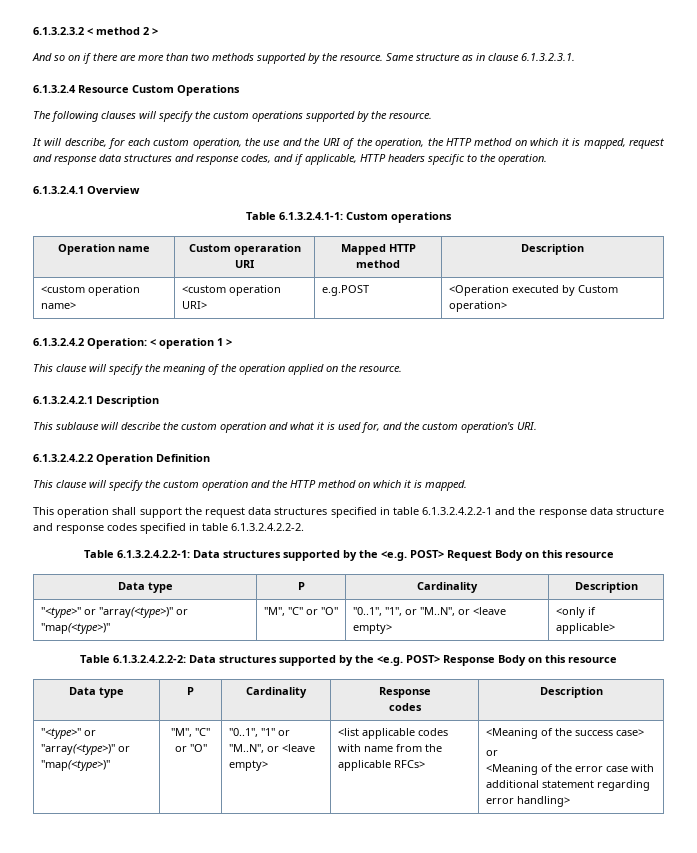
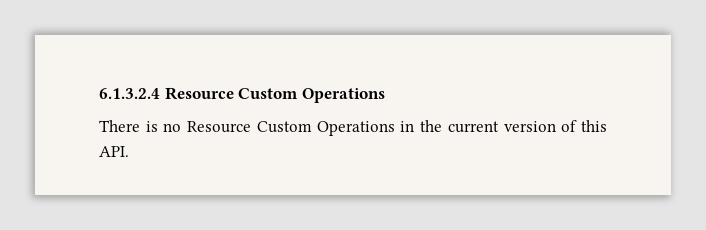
- 6.1.3.2.3.2 < method 2 >
- And so on if there are more than two methods supported by the resource. Same structure as in clause 6.1.3.2.3.1.
  6.1.3.2.4 Resource Custom Operations
- The following clauses will specify the custom operations supported by the resource.
- It will describe, for each custom operation, the use and the URI of the operation, the HTTP method on which it is mapped, request and response data structures and response codes, and if applicable, HTTP headers specific to the operation.
- 6.1.3.2.4.1 Overview
- Table 6.1.3.2.4.1-1: Custom operations
- Operation name | Custom operaration URI | Mapped HTTP method | Description
- <custom operation name> | <custom operation URI> | e.g.POST | <Operation executed by Custom operation>
- 6.1.3.2.4.2 Operation: < operation 1 >
- This clause will specify the meaning of the operation applied on the resource.
- 6.1.3.2.4.2.1 Description
- This sublause will describe the custom operation and what it is used for, and the custom operation's URI.
- 6.1.3.2.4.2.2 Operation Definition
- This clause will specify the custom operation and the HTTP method on which it is mapped.
- This operation shall support the request data structures specified in table 6.1.3.2.4.2.2-1 and the response data structure and response codes specified in table 6.1.3.2.4.2.2-2.
- Table 6.1.3.2.4.2.2-1: Data structures supported by the <e.g. POST> Request Body on this resource
- Data type | P | Cardinality | Description
- "<type>" or "array(<type>)" or "map(<type>)" | "M", "C" or "O" | "0..1", "1", or "M..N", or <leave empty> | <only if applicable>
- Table 6.1.3.2.4.2.2-2: Data structures supported by the <e.g. POST> Response Body on this resource
- Data type | P | Cardinality | Response
- codes | Description
- "<type>" or "array(<type>)" or "map(<type>)" | "M", "C" or "O" | "0..1", "1" or "M..N", or <leave empty> | <list applicable codes with name from the applicable RFCs> | <Meaning of the success case>
- or
- <Meaning of the error case with additional statement regarding error handling>
+ There is no Resource Custom Operations in the current version of this API.

